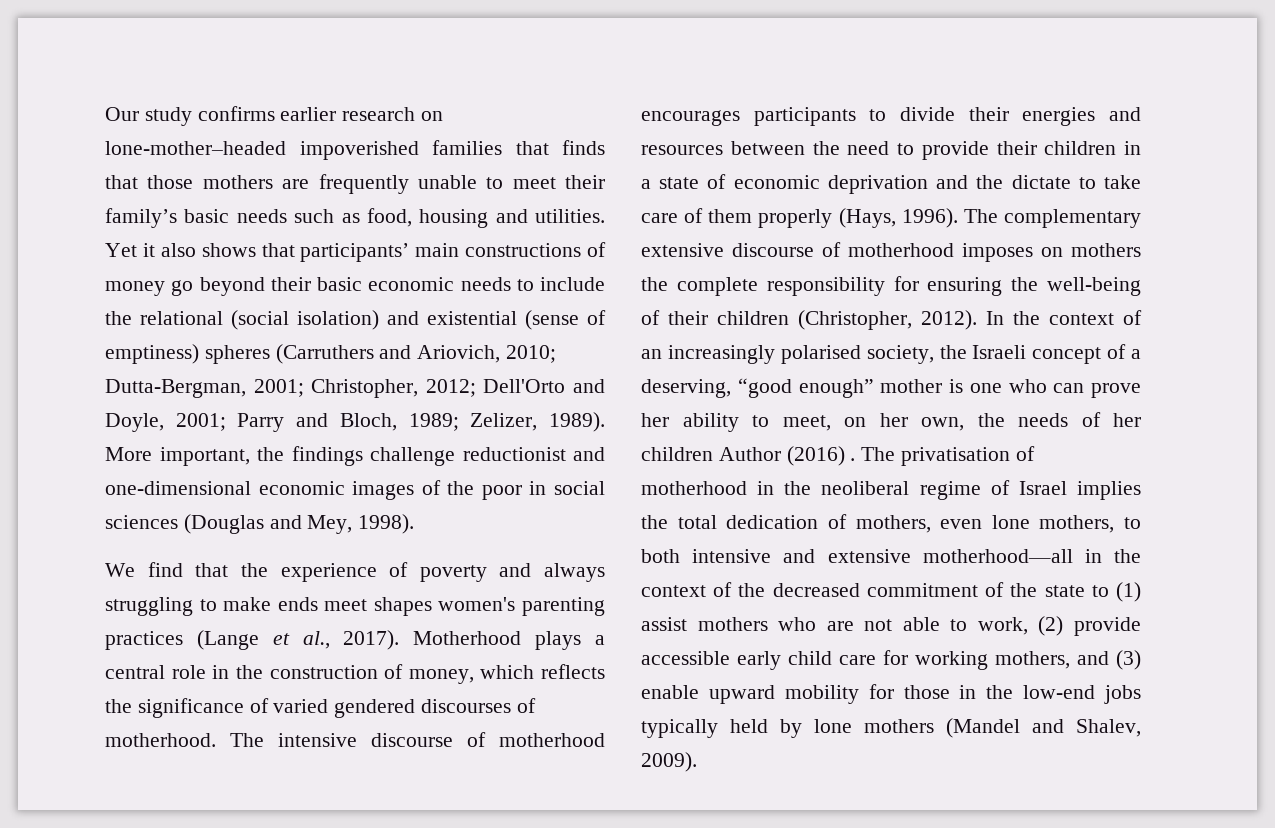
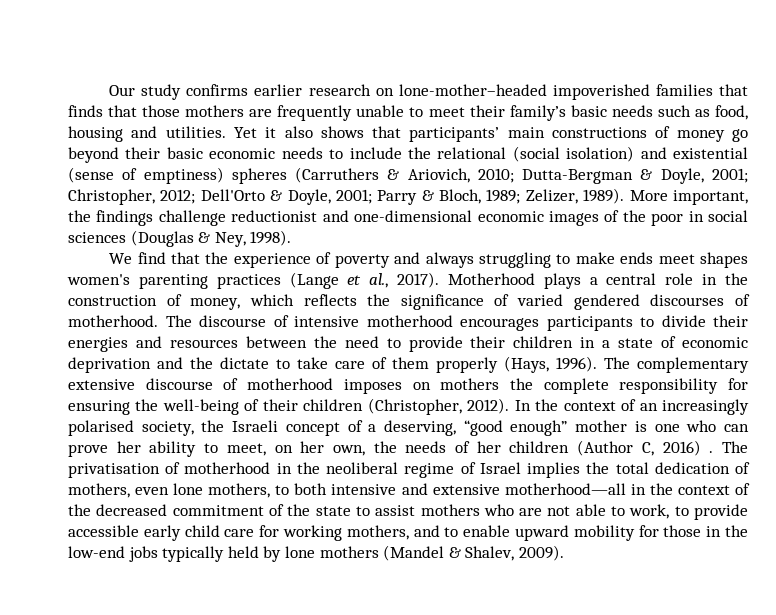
- Yet it also shows that participants’ main constructions of money go beyond their basic economic needs to include the relational (social isolation) and existential (sense of emptiness) spheres (Carruthers and Ariovich, 2010; Dutta-Bergman, 2001; Christopher, 2012; Dell'Orto and Doyle, 2001; Parry and Bloch, 1989; Zelizer, 1989).
+ Yet it also shows that participants’ main constructions of money go beyond their basic economic needs to include the relational (social isolation) and existential (sense of emptiness) spheres (Carruthers & Ariovich, 2010; Dutta-Bergman & Doyle, 2001; Christopher, 2012; Dell'Orto & Doyle, 2001; Parry & Bloch, 1989; Zelizer, 1989).
- More important, the findings challenge reductionist and one-dimensional economic images of the poor in social sciences (Douglas and Mey, 1998).
+ More important, the findings challenge reductionist and one-dimensional economic images of the poor in social sciences (Douglas & Ney, 1998).
- The intensive discourse of motherhood encourages participants to divide their energies and resources between the need to provide their children in a state of economic deprivation and the dictate to take care of them properly (Hays, 1996).
+ The discourse of intensive motherhood encourages participants to divide their energies and resources between the need to provide their children in a state of economic deprivation and the dictate to take care of them properly (Hays, 1996).
- In the context of an increasingly polarised society, the Israeli concept of a deserving, “good enough” mother is one who can prove her ability to meet, on her own, the needs of her children Author (2016) .
+ In the context of an increasingly polarised society, the Israeli concept of a deserving, “good enough” mother is one who can prove her ability to meet, on her own, the needs of her children (Author C, 2016) .
- The privatisation of motherhood in the neoliberal regime of Israel implies the total dedication of mothers, even lone mothers, to both intensive and extensive motherhood—all in the context of the decreased commitment of the state to (1) assist mothers who are not able to work, (2) provide accessible early child care for working mothers, and (3) enable upward mobility for those in the low-end jobs typically held by lone mothers (Mandel and Shalev, 2009).
+ The privatisation of motherhood in the neoliberal regime of Israel implies the total dedication of mothers, even lone mothers, to both intensive and extensive motherhood—all in the context of the decreased commitment of the state to assist mothers who are not able to work, to provide accessible early child care for working mothers, and to enable upward mobility for those in the low-end jobs typically held by lone mothers (Mandel & Shalev, 2009).

